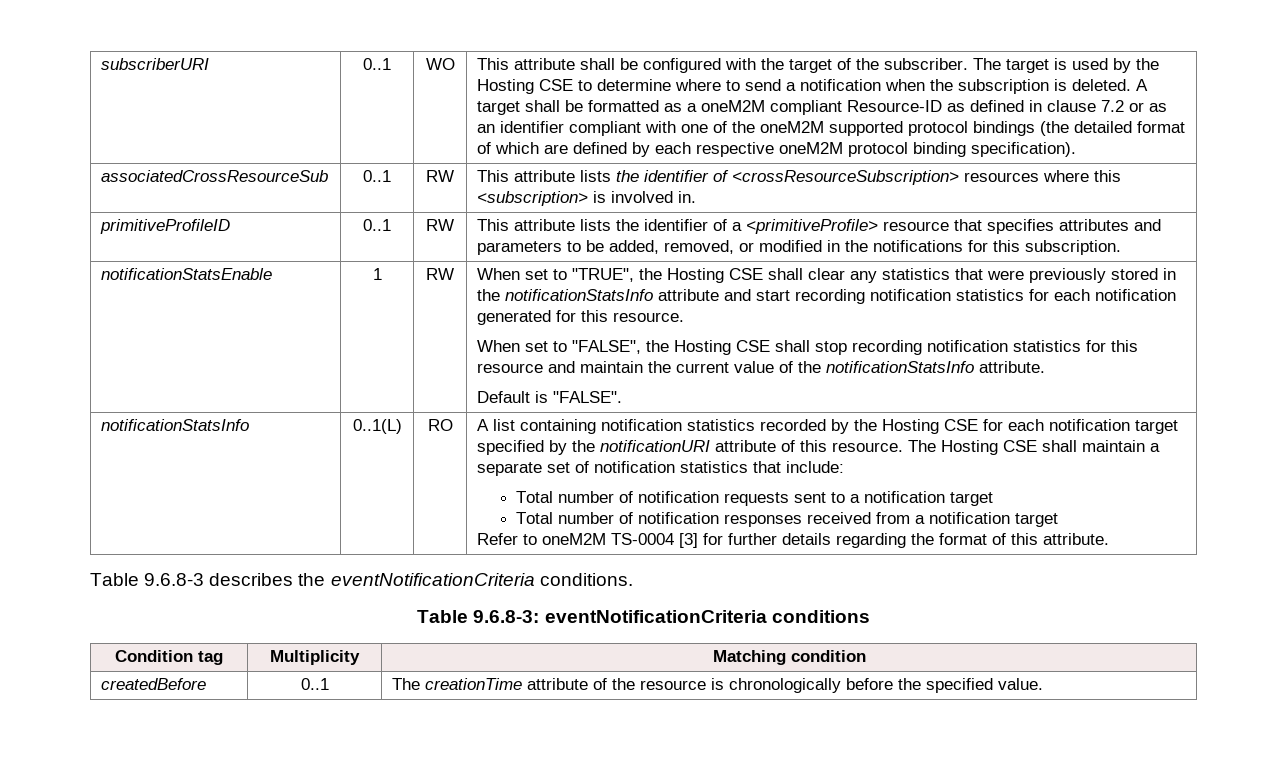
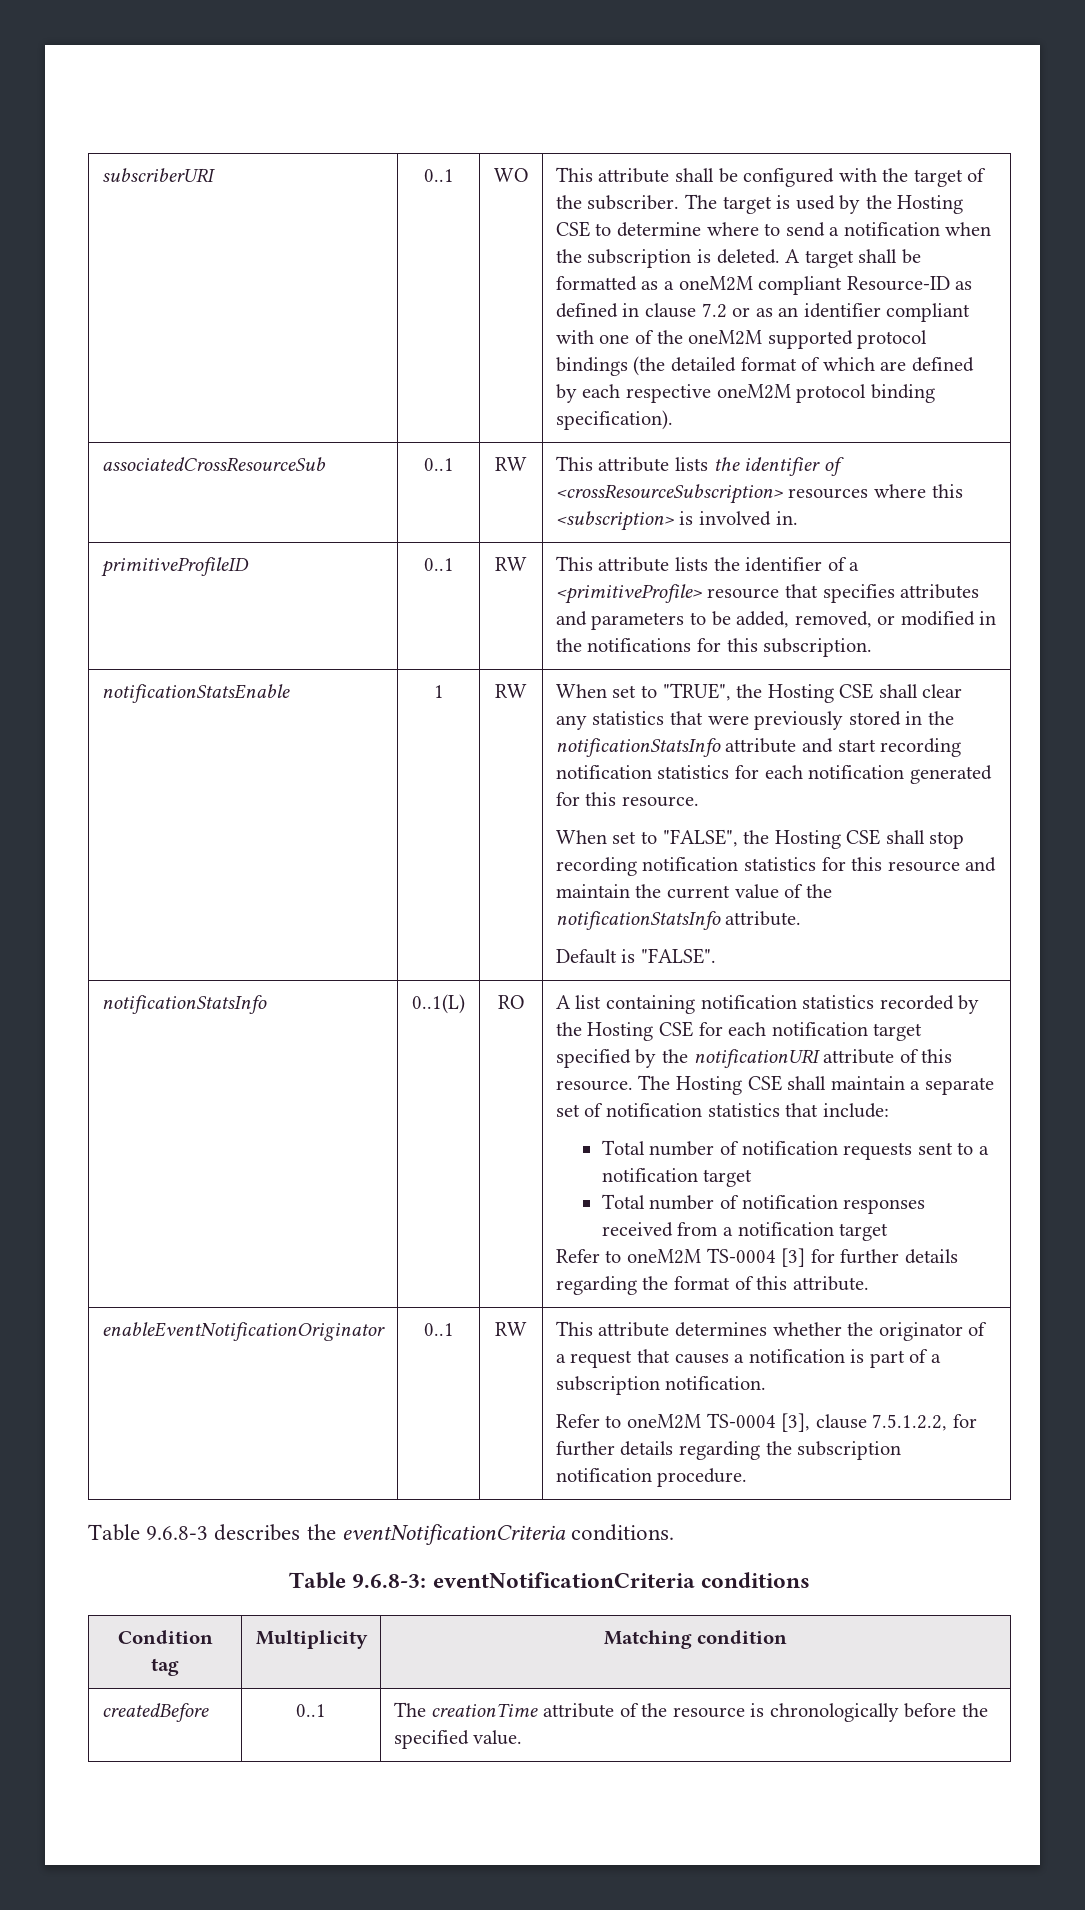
+ enableEventNotificationOriginator | 0..1 | RW | This attribute determines whether the originator of a request that causes a notification is part of a subscription notification.
+ Refer to oneM2M TS-0004 [3], clause 7.5.1.2.2, for further details regarding the subscription notification procedure.

